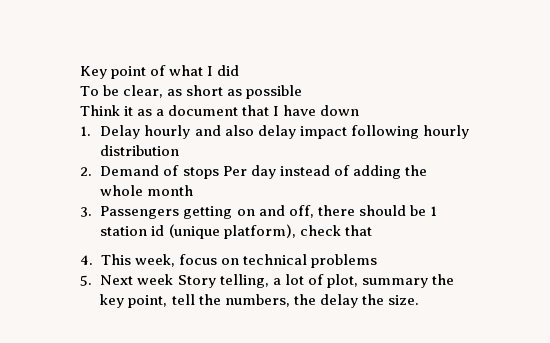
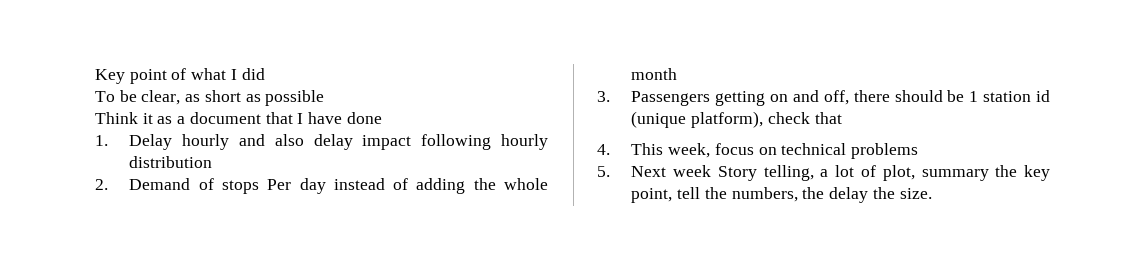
- Think it as a document that I have down
+ Think it as a document that I have done

